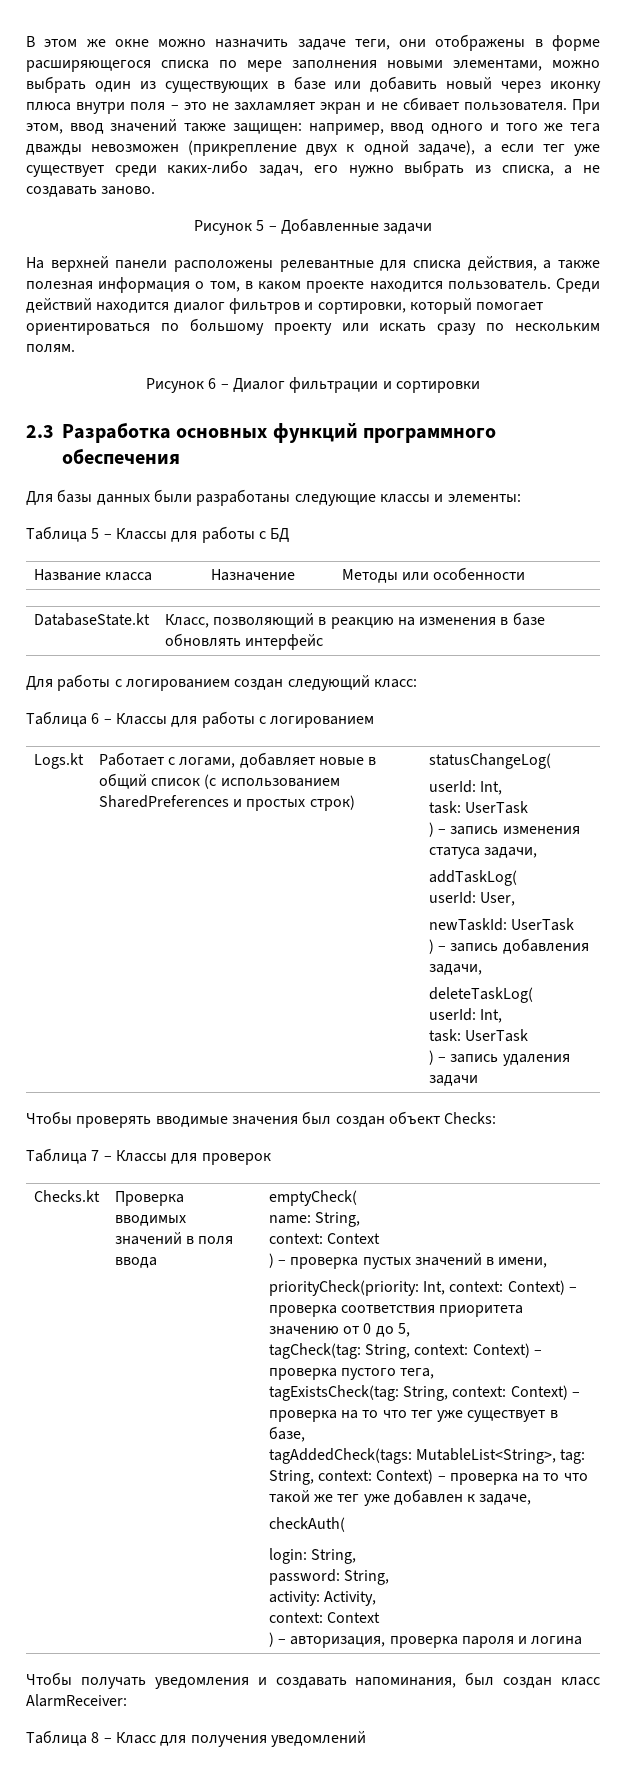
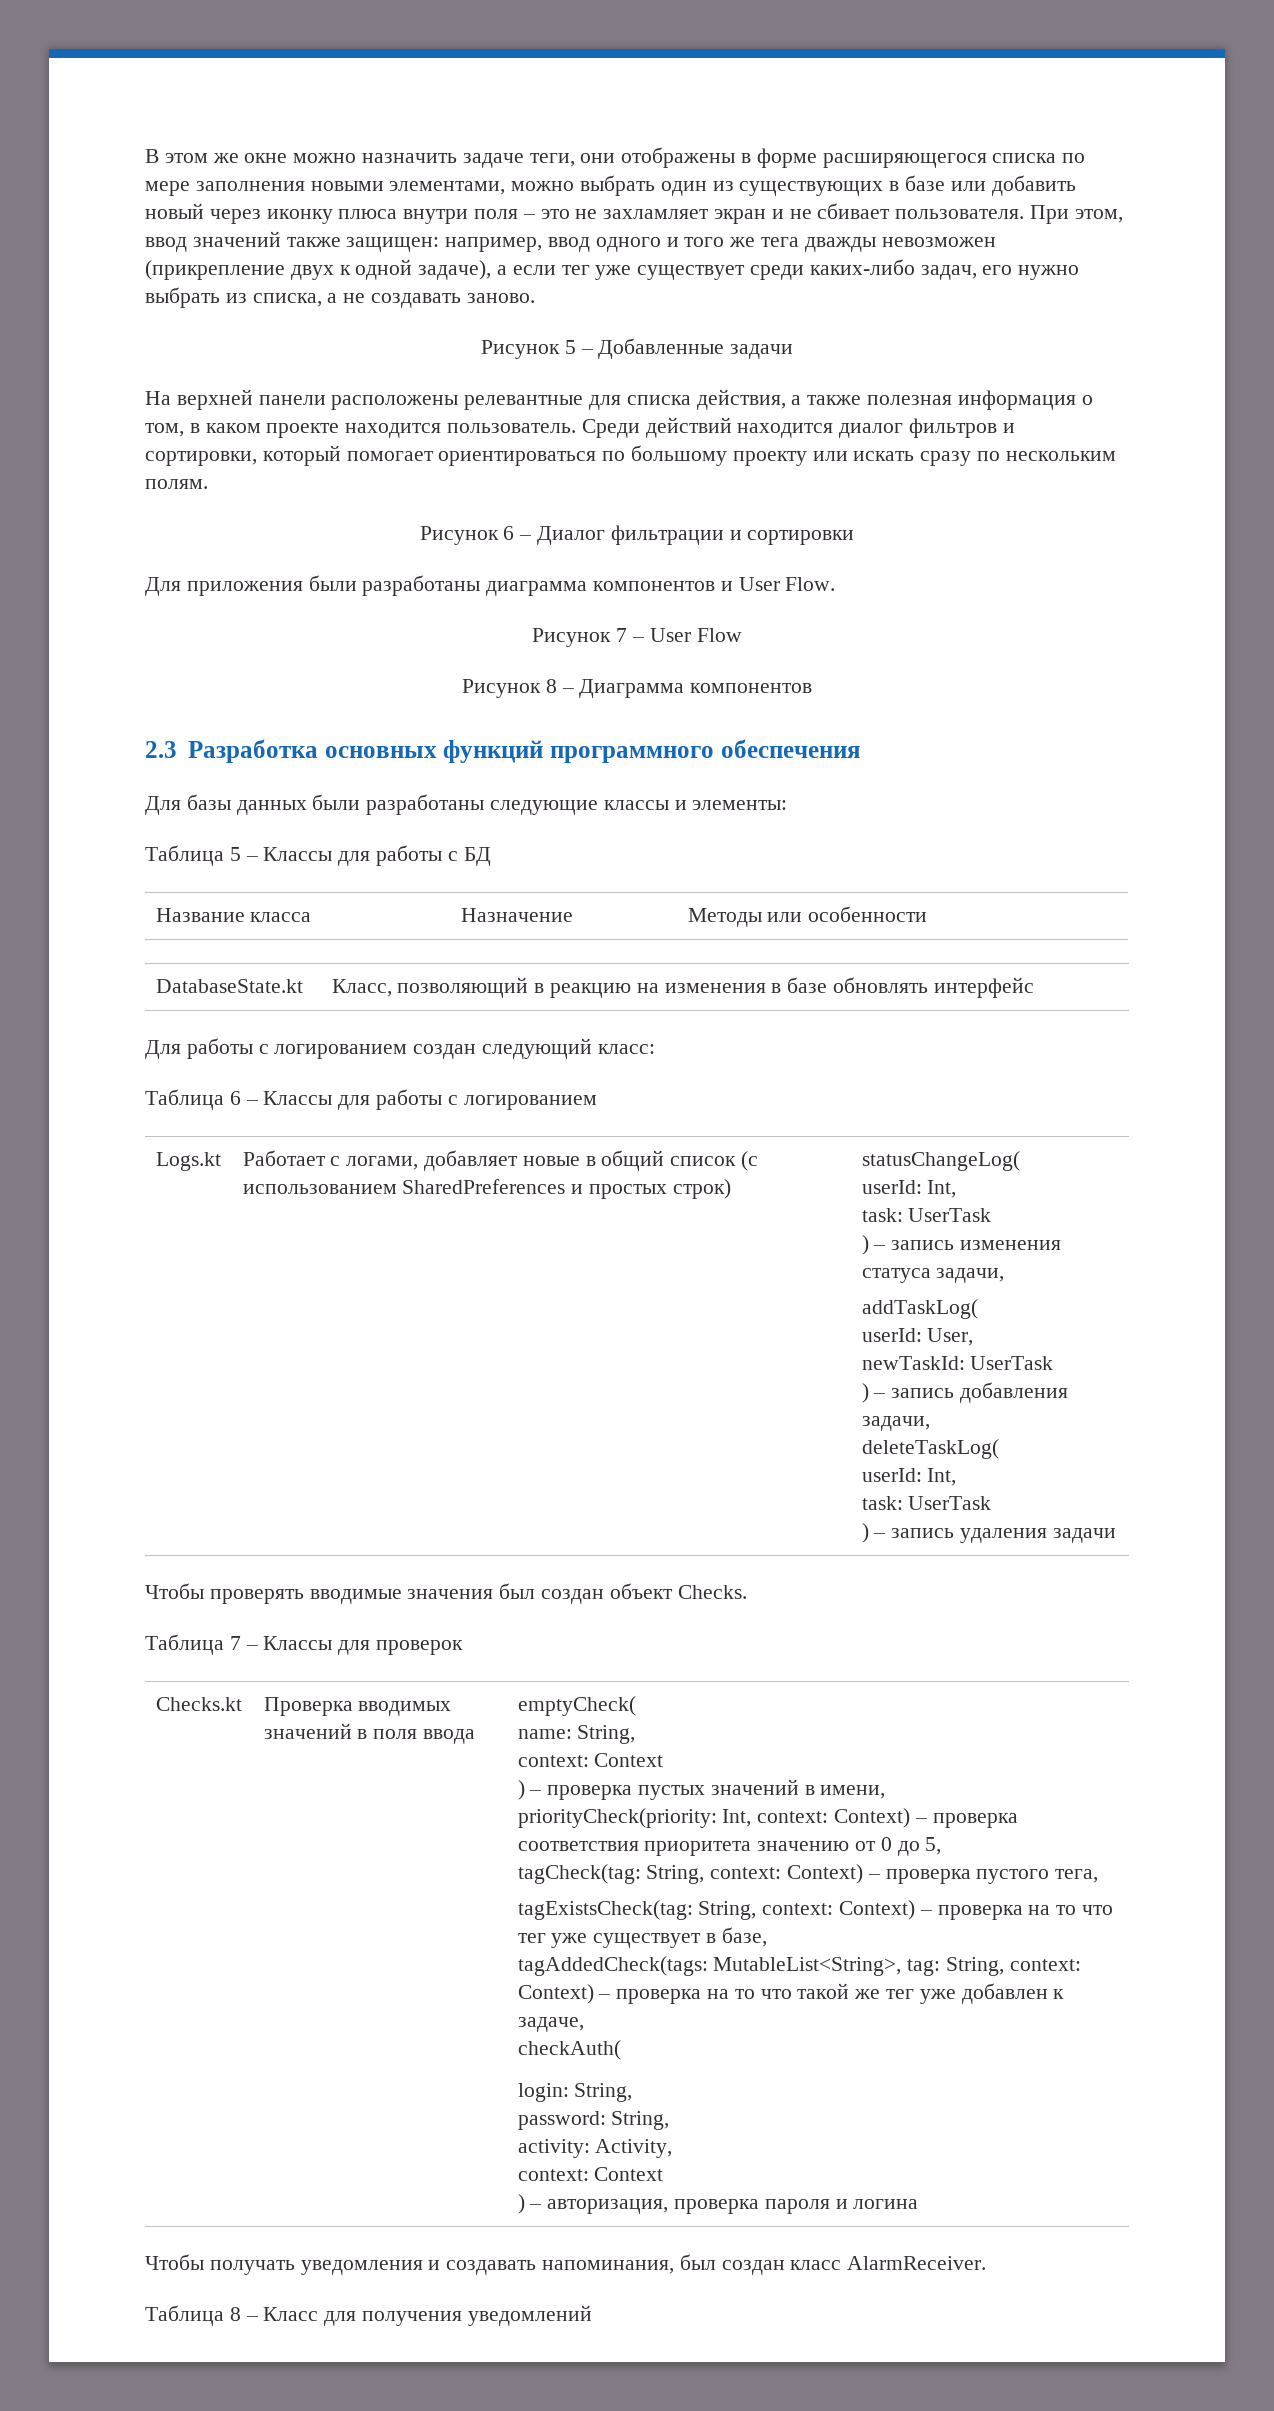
+ Для приложения были разработаны диаграмма компонентов и User Flow.
+ Рисунок 7 – User Flow
+ Рисунок 8 – Диаграмма компонентов
- Чтобы проверять вводимые значения был создан объект Checks:
+ Чтобы проверять вводимые значения был создан объект Checks.
- Чтобы получать уведомления и создавать напоминания, был создан класс AlarmReceiver:
+ Чтобы получать уведомления и создавать напоминания, был создан класс AlarmReceiver.

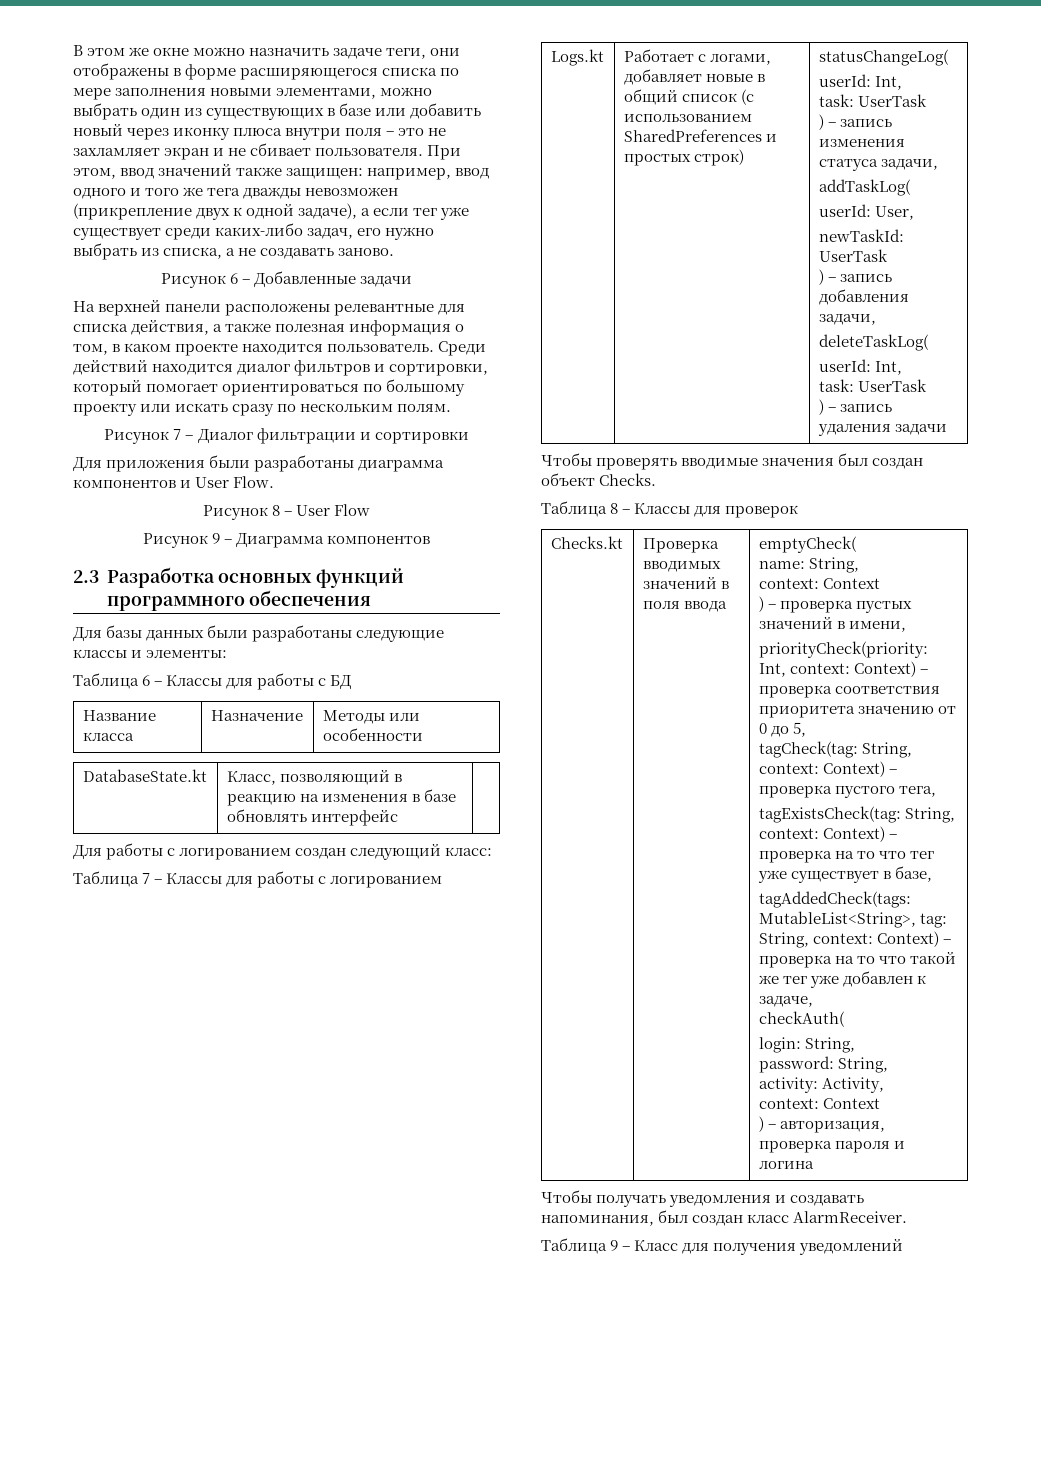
- Рисунок 5 – Добавленные задачи
+ Рисунок 6 – Добавленные задачи
- Рисунок 6 – Диалог фильтрации и сортировки
+ Рисунок 7 – Диалог фильтрации и сортировки
- Рисунок 7 – User Flow
+ Рисунок 8 – User Flow
- Рисунок 8 – Диаграмма компонентов
+ Рисунок 9 – Диаграмма компонентов
- Таблица 5 – Классы для работы с БД
+ Таблица 6 – Классы для работы с БД
- Таблица 6 – Классы для работы с логированием
+ Таблица 7 – Классы для работы с логированием
- Таблица 7 – Классы для проверок
+ Таблица 8 – Классы для проверок
- Таблица 8 – Класс для получения уведомлений
+ Таблица 9 – Класс для получения уведомлений

